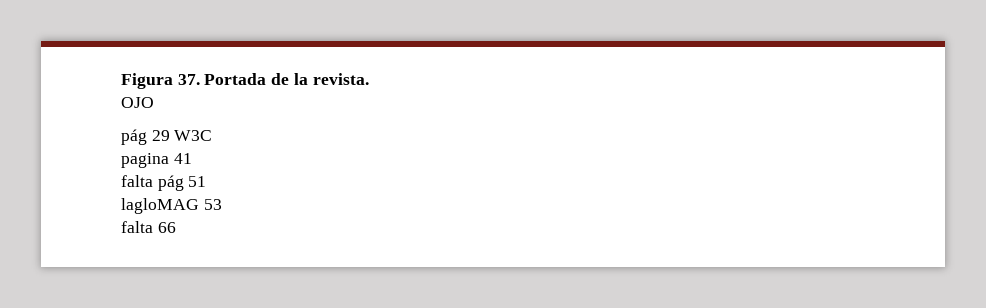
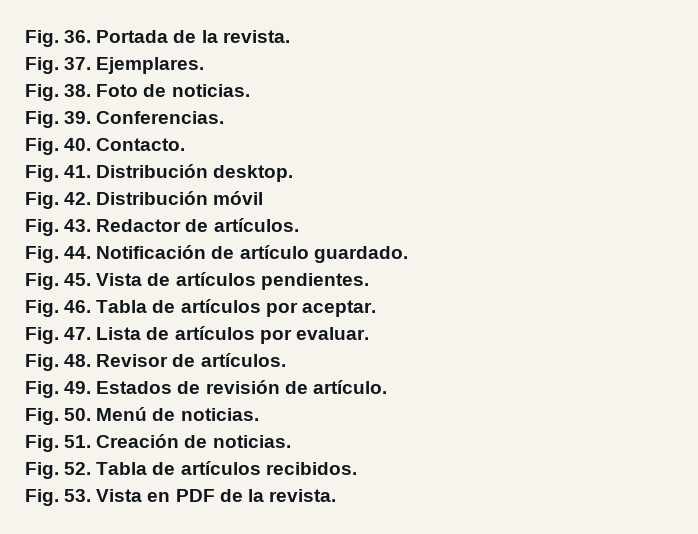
- Figura 37. Portada de la revista.
+ Fig. 36. Portada de la revista.
- OJO
- pág 29 W3C
- pagina 41
- falta pág 51
- lagloMAG 53
- falta 66
+ Fig. 37. Ejemplares.
+ Fig. 38. Foto de noticias.
+ Fig. 39. Conferencias.
+ Fig. 40. Contacto.
+ Fig. 41. Distribución desktop.
+ Fig. 42. Distribución móvil
+ Fig. 43. Redactor de artículos.
+ Fig. 44. Notificación de artículo guardado.
+ Fig. 45. Vista de artículos pendientes.
+ Fig. 46. Tabla de artículos por aceptar.
+ Fig. 47. Lista de artículos por evaluar.
+ Fig. 48. Revisor de artículos.
+ Fig. 49. Estados de revisión de artículo.
+ Fig. 50. Menú de noticias.
+ Fig. 51. Creación de noticias.
+ Fig. 52. Tabla de artículos recibidos.
+ Fig. 53. Vista en PDF de la revista.

